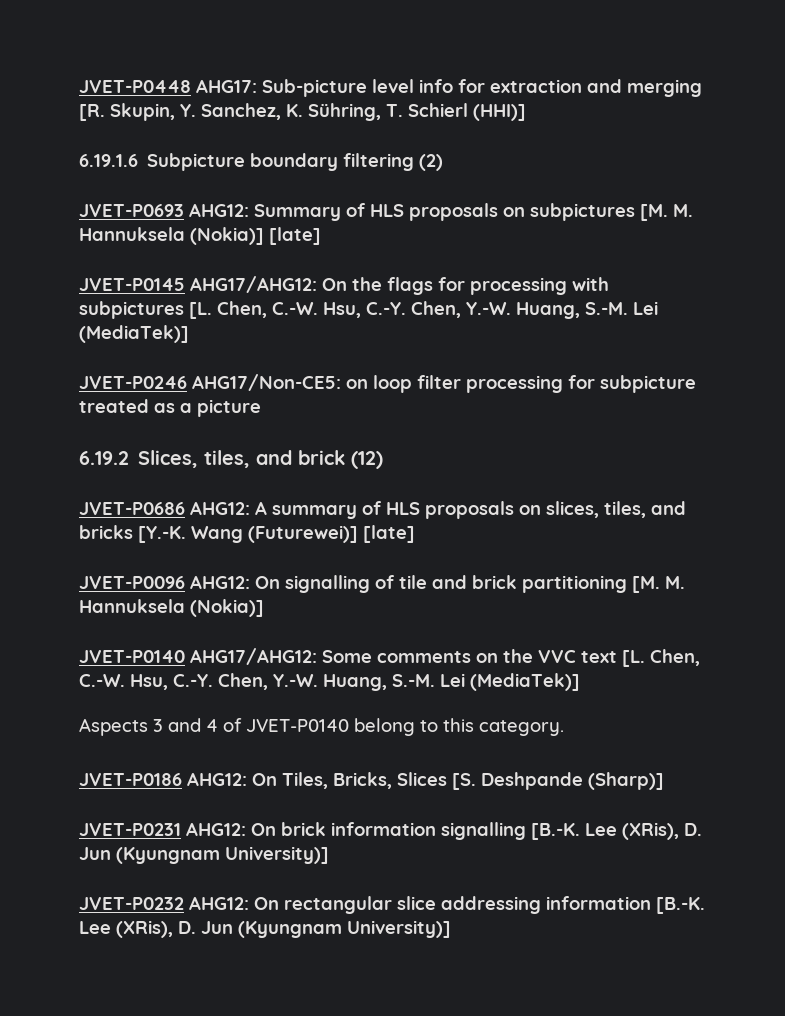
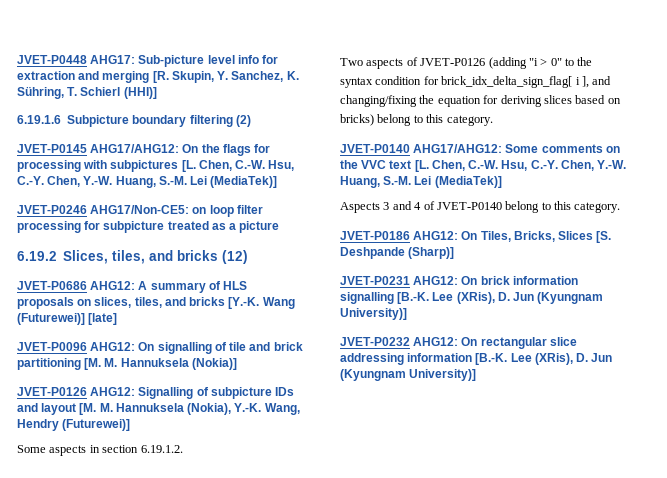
- JVET-P0693 AHG12: Summary of HLS proposals on subpictures [M. M. Hannuksela (Nokia)] [late]
- 6.19.2 Slices, tiles, and brick (12)
+ 6.19.2 Slices, tiles, and bricks (12)
+ JVET-P0126 AHG12: Signalling of subpicture IDs and layout [M. M. Hannuksela (Nokia), Y.-K. Wang, Hendry (Futurewei)]
+ Some aspects in section 6.19.1.2.
+ Two aspects of JVET-P0126 (adding "i > 0" to the syntax condition for brick_idx_delta_sign_flag[ i ], and changing/fixing the equation for deriving slices based on bricks) belong to this category.

